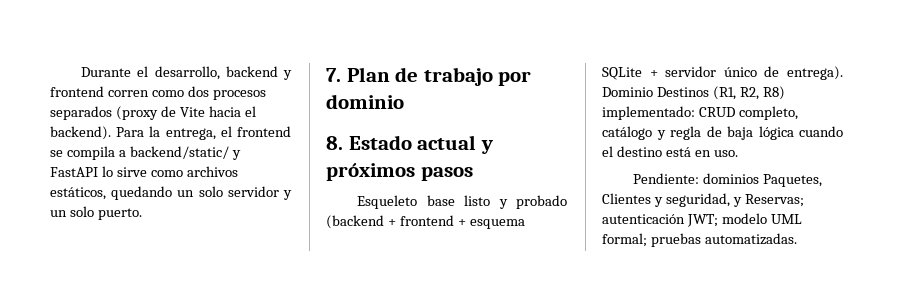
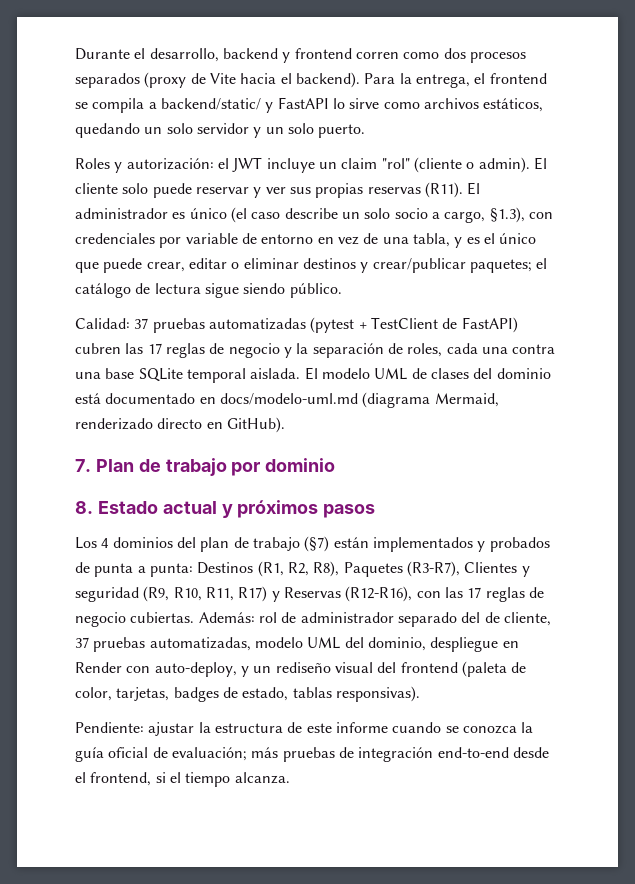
+ Roles y autorización: el JWT incluye un claim "rol" (cliente o admin). El cliente solo puede reservar y ver sus propias reservas (R11). El administrador es único (el caso describe un solo socio a cargo, §1.3), con credenciales por variable de entorno en vez de una tabla, y es el único que puede crear, editar o eliminar destinos y crear/publicar paquetes; el catálogo de lectura sigue siendo público.
+ Calidad: 37 pruebas automatizadas (pytest + TestClient de FastAPI) cubren las 17 reglas de negocio y la separación de roles, cada una contra una base SQLite temporal aislada. El modelo UML de clases del dominio está documentado en docs/modelo-uml.md (diagrama Mermaid, renderizado directo en GitHub).
- Esqueleto base listo y probado (backend + frontend + esquema SQLite + servidor único de entrega). Dominio Destinos (R1, R2, R8) implementado: CRUD completo, catálogo y regla de baja lógica cuando el destino está en uso.
- Pendiente: dominios Paquetes, Clientes y seguridad, y Reservas; autenticación JWT; modelo UML formal; pruebas automatizadas.
+ Los 4 dominios del plan de trabajo (§7) están implementados y probados de punta a punta: Destinos (R1, R2, R8), Paquetes (R3-R7), Clientes y seguridad (R9, R10, R11, R17) y Reservas (R12-R16), con las 17 reglas de negocio cubiertas. Además: rol de administrador separado del de cliente, 37 pruebas automatizadas, modelo UML del dominio, despliegue en Render con auto-deploy, y un rediseño visual del frontend (paleta de color, tarjetas, badges de estado, tablas responsivas).
+ Pendiente: ajustar la estructura de este informe cuando se conozca la guía oficial de evaluación; más pruebas de integración end-to-end desde el frontend, si el tiempo alcanza.

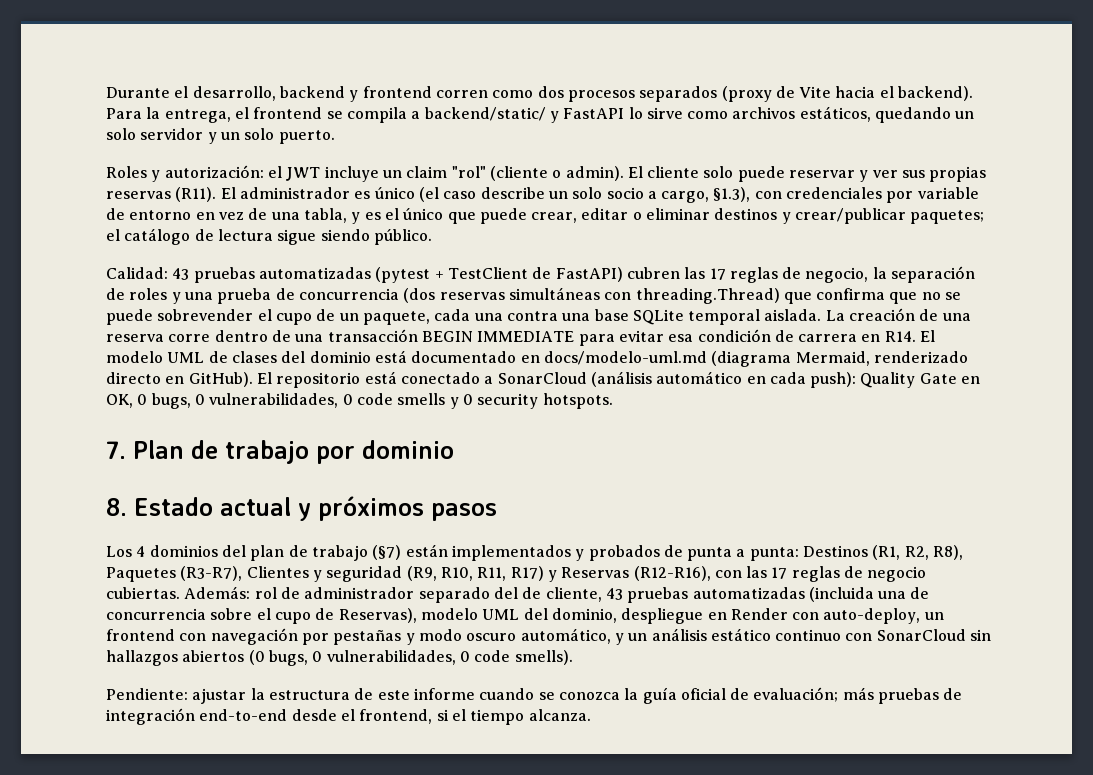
- Calidad: 37 pruebas automatizadas (pytest + TestClient de FastAPI) cubren las 17 reglas de negocio y la separación de roles, cada una contra una base SQLite temporal aislada.
+ Calidad: 43 pruebas automatizadas (pytest + TestClient de FastAPI) cubren las 17 reglas de negocio, la separación de roles y una prueba de concurrencia (dos reservas simultáneas con threading.Thread) que confirma que no se puede sobrevender el cupo de un paquete, cada una contra una base SQLite temporal aislada.
- El modelo UML de clases del dominio está documentado en docs/modelo-uml.md (diagrama Mermaid, renderizado directo en GitHub).
+ La creación de una reserva corre dentro de una transacción BEGIN IMMEDIATE para evitar esa condición de carrera en R14. El modelo UML de clases del dominio está documentado en docs/modelo-uml.md (diagrama Mermaid, renderizado directo en GitHub). El repositorio está conectado a SonarCloud (análisis automático en cada push): Quality Gate en OK, 0 bugs, 0 vulnerabilidades, 0 code smells y 0 security hotspots.
- Además: rol de administrador separado del de cliente, 37 pruebas automatizadas, modelo UML del dominio, despliegue en Render con auto-deploy, y un rediseño visual del frontend (paleta de color, tarjetas, badges de estado, tablas responsivas).
+ Además: rol de administrador separado del de cliente, 43 pruebas automatizadas (incluida una de concurrencia sobre el cupo de Reservas), modelo UML del dominio, despliegue en Render con auto-deploy, un frontend con navegación por pestañas y modo oscuro automático, y un análisis estático continuo con SonarCloud sin hallazgos abiertos (0 bugs, 0 vulnerabilidades, 0 code smells).

